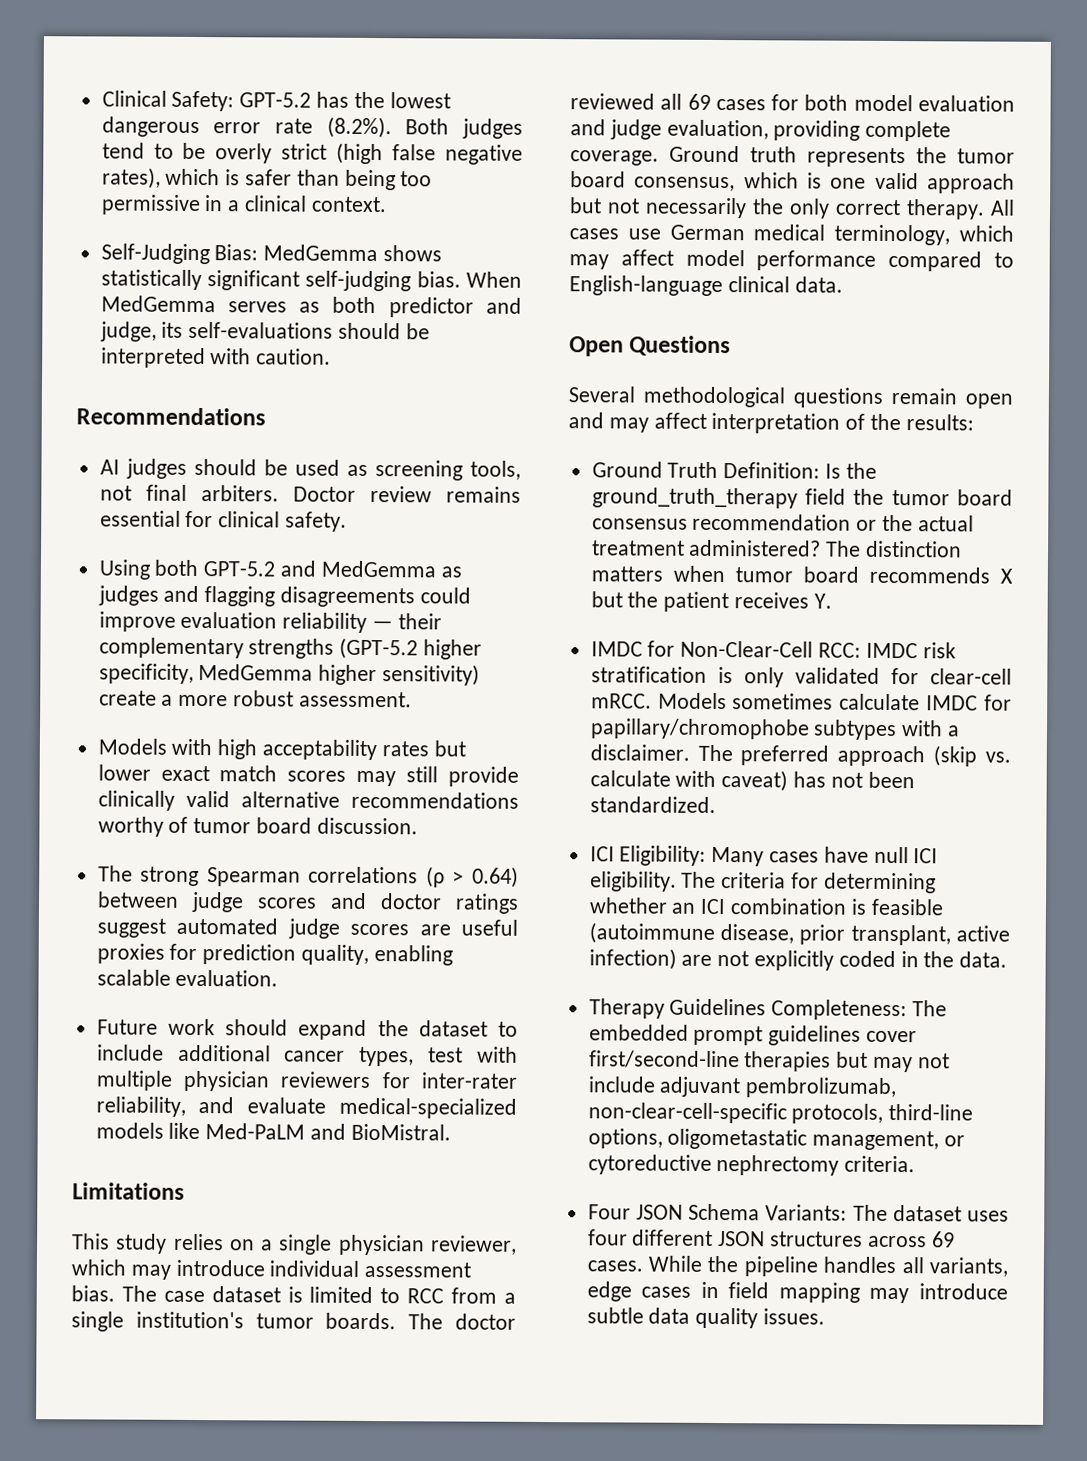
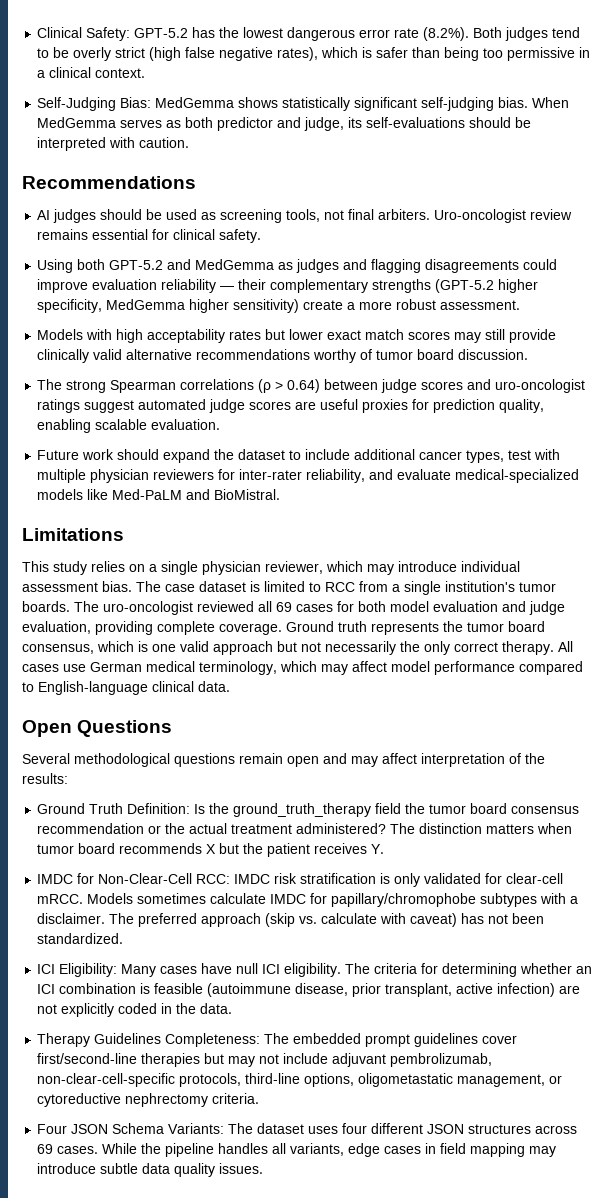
- Doctor review remains essential for clinical safety.
+ Uro-oncologist review remains essential for clinical safety.
- The strong Spearman correlations (ρ > 0.64) between judge scores and doctor ratings suggest automated judge scores are useful proxies for prediction quality, enabling scalable evaluation.
+ The strong Spearman correlations (ρ > 0.64) between judge scores and uro-oncologist ratings suggest automated judge scores are useful proxies for prediction quality, enabling scalable evaluation.
- The doctor reviewed all 69 cases for both model evaluation and judge evaluation, providing complete coverage.
+ The uro-oncologist reviewed all 69 cases for both model evaluation and judge evaluation, providing complete coverage.

